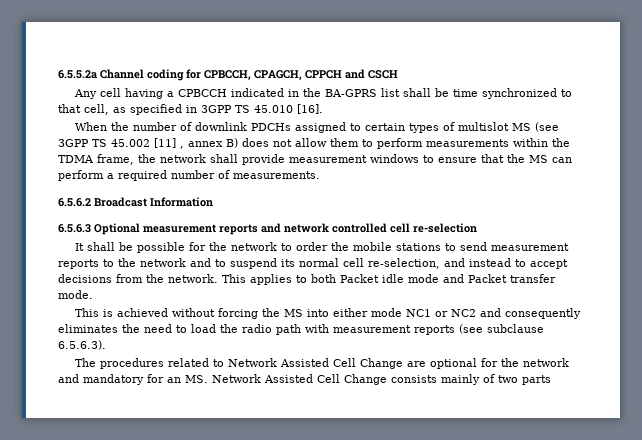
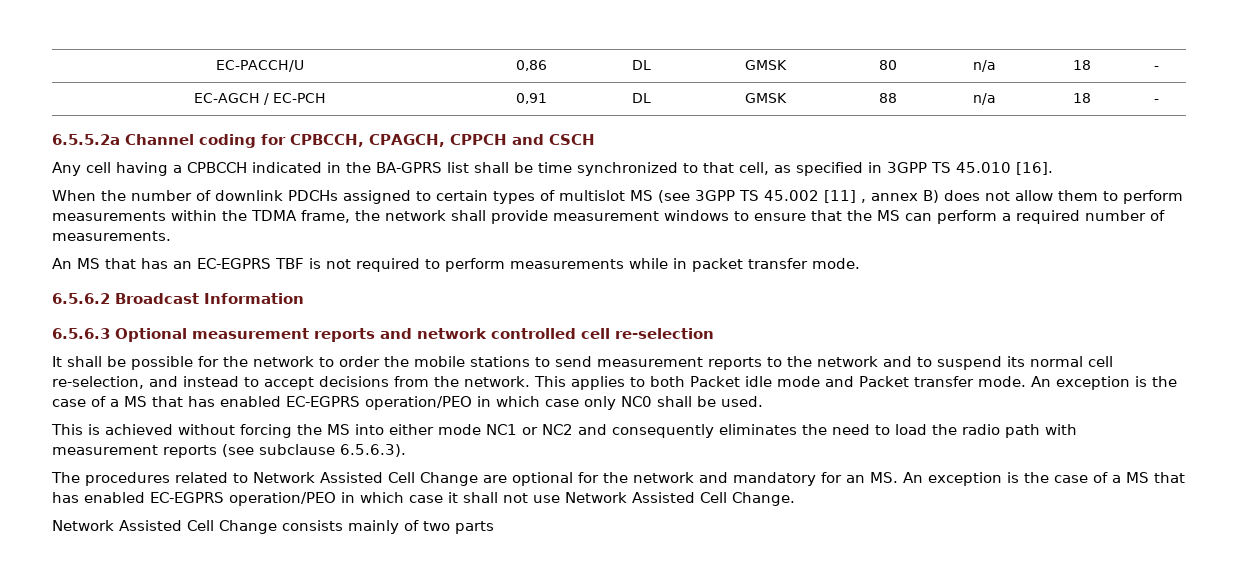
+ EC-PACCH/U | 0,86 | DL | GMSK | 80 | n/a | 18 | -
+ EC-AGCH / EC-PCH | 0,91 | DL | GMSK | 88 | n/a | 18 | -
+ An MS that has an EC-EGPRS TBF is not required to perform measurements while in packet transfer mode.
+ An exception is the case of a MS that has enabled EC-EGPRS operation/PEO in which case only NC0 shall be used.
- The procedures related to Network Assisted Cell Change are optional for the network and mandatory for an MS. Network Assisted Cell Change consists mainly of two parts
+ The procedures related to Network Assisted Cell Change are optional for the network and mandatory for an MS. An exception is the case of a MS that has enabled EC-EGPRS operation/PEO in which case it shall not use Network Assisted Cell Change.
+ Network Assisted Cell Change consists mainly of two parts

